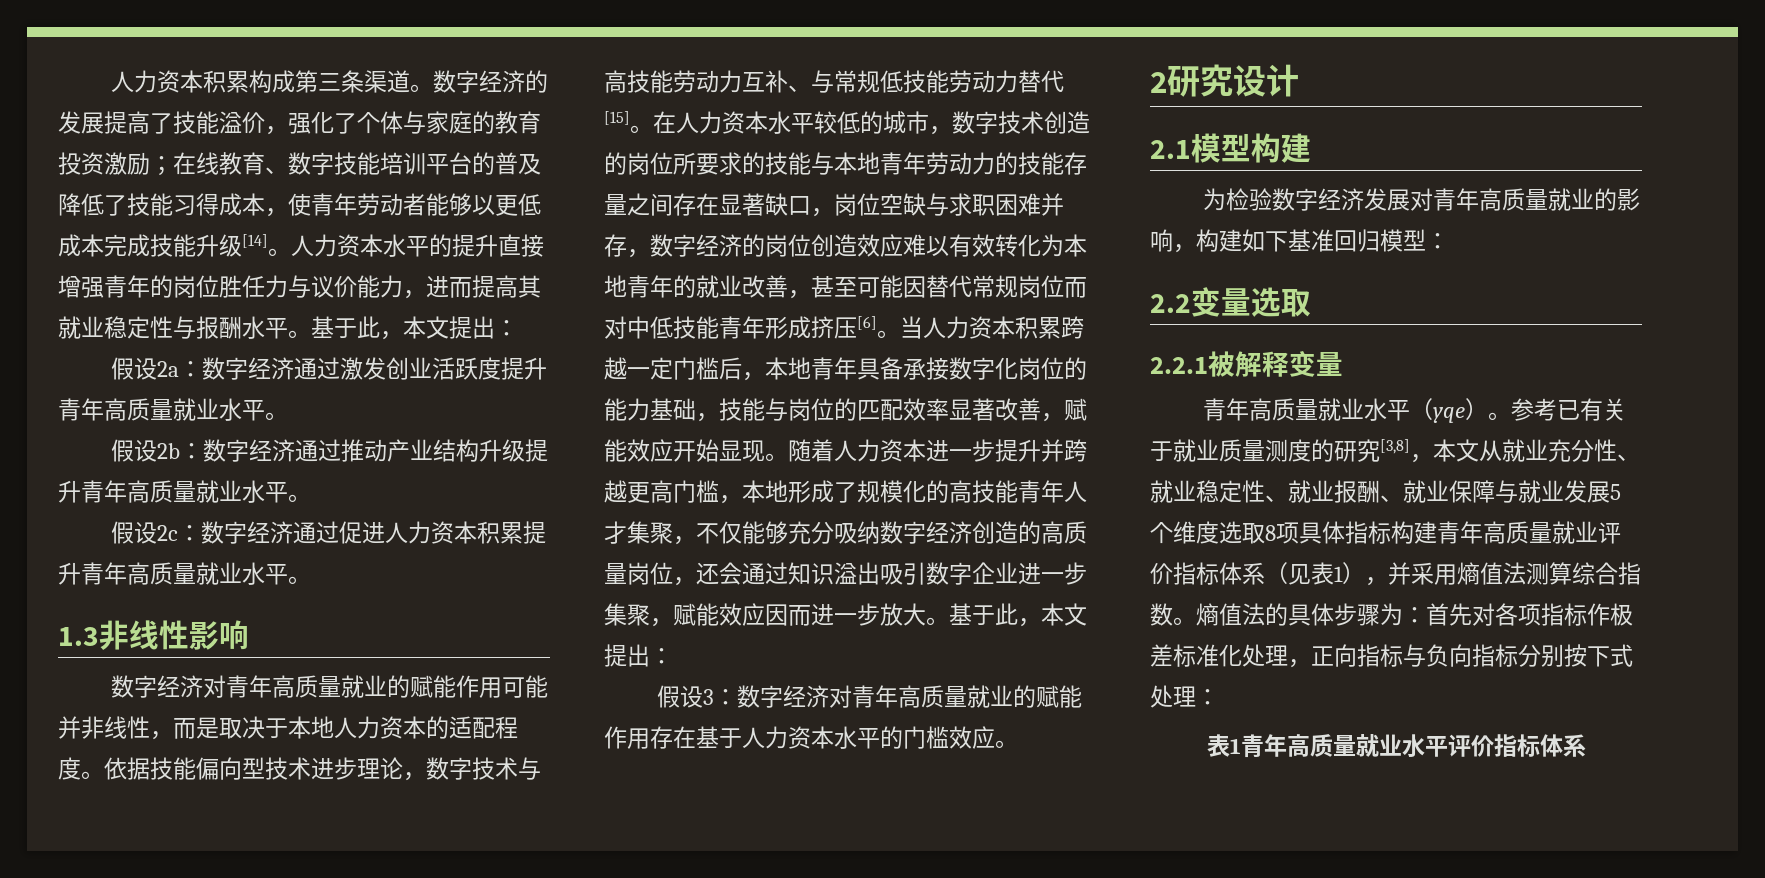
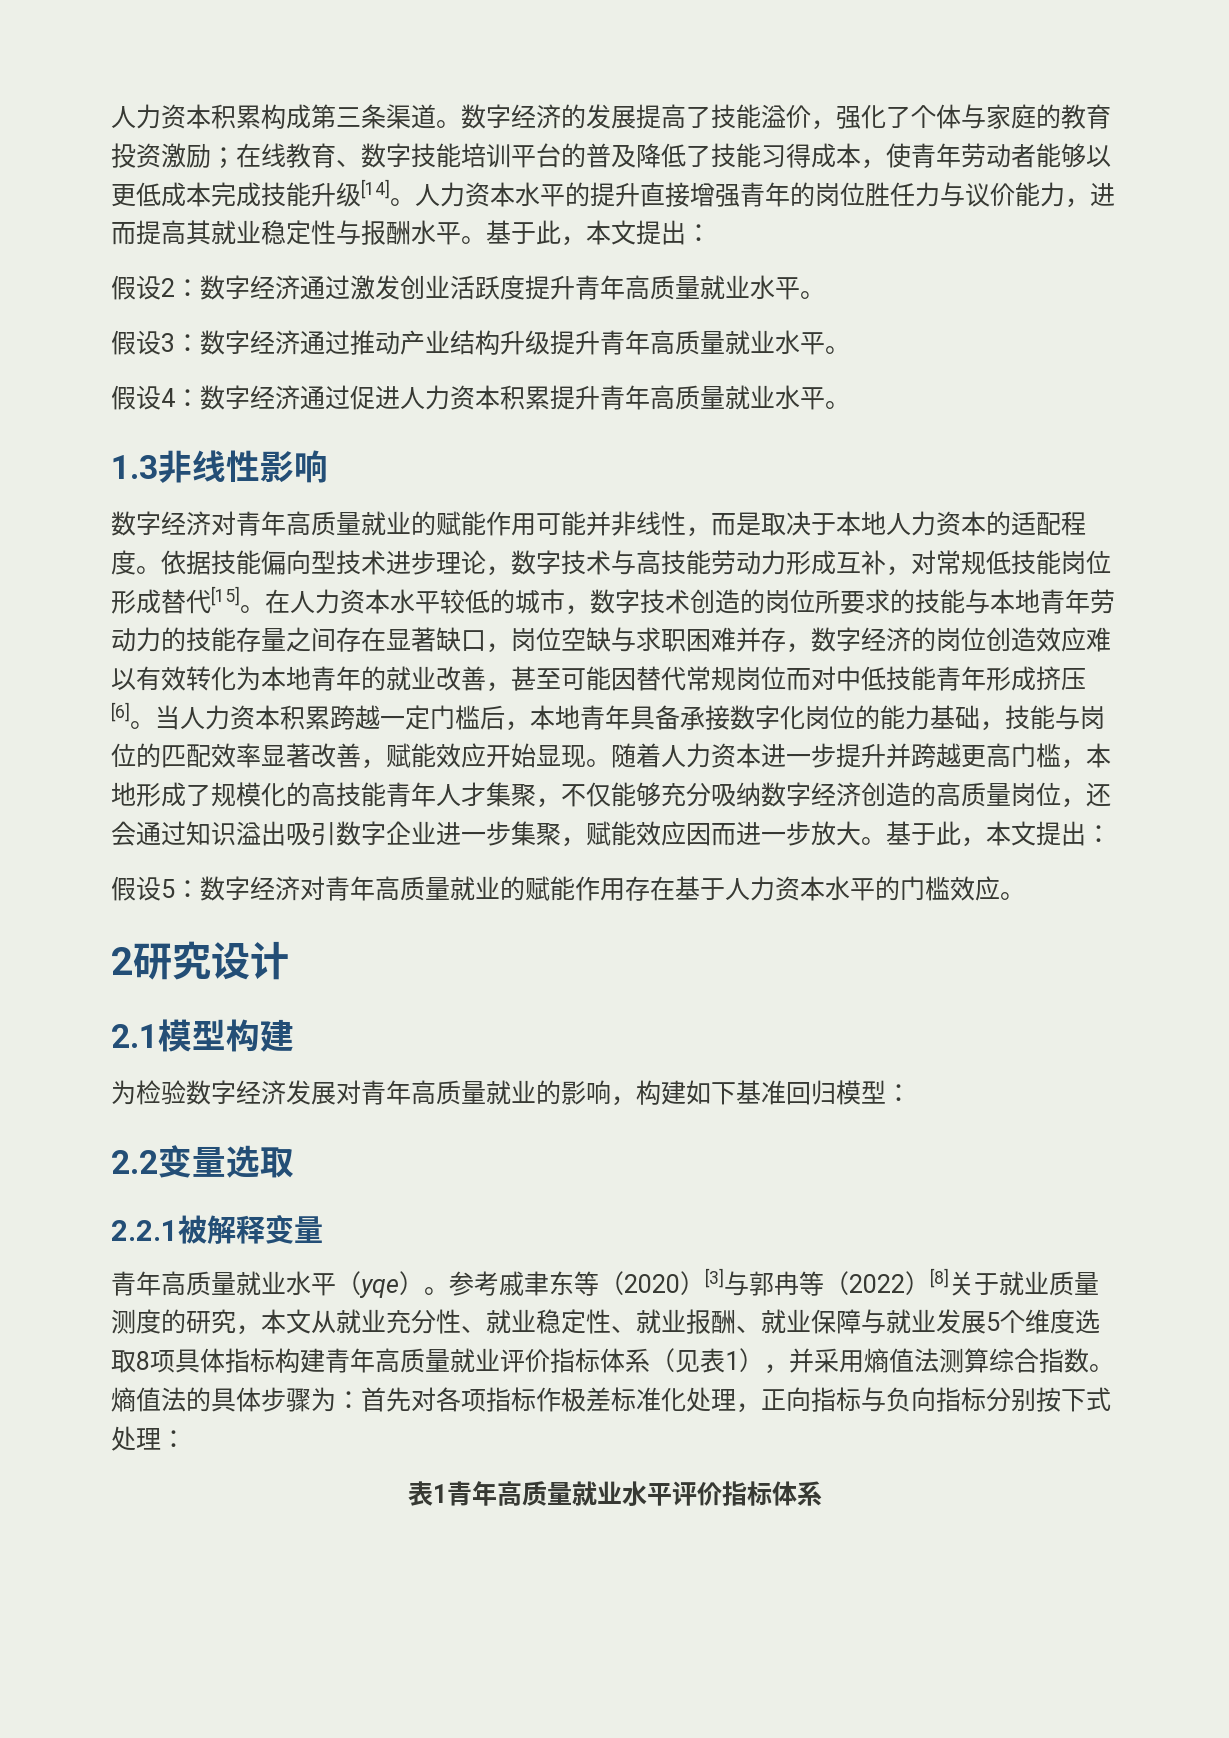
- 假设2a：数字经济通过激发创业活跃度提升青年高质量就业水平。
+ 假设2：数字经济通过激发创业活跃度提升青年高质量就业水平。
- 假设2b：数字经济通过推动产业结构升级提升青年高质量就业水平。
+ 假设3：数字经济通过推动产业结构升级提升青年高质量就业水平。
- 假设2c：数字经济通过促进人力资本积累提升青年高质量就业水平。
+ 假设4：数字经济通过促进人力资本积累提升青年高质量就业水平。
- 依据技能偏向型技术进步理论，数字技术与高技能劳动力互补、与常规低技能劳动力替代[15]。
+ 依据技能偏向型技术进步理论，数字技术与高技能劳动力形成互补，对常规低技能岗位形成替代[15]。
- 假设3：数字经济对青年高质量就业的赋能作用存在基于人力资本水平的门槛效应。
+ 假设5：数字经济对青年高质量就业的赋能作用存在基于人力资本水平的门槛效应。
- 参考已有关于就业质量测度的研究[3,8]，本文从就业充分性、就业稳定性、就业报酬、就业保障与就业发展5个维度选取8项具体指标构建青年高质量就业评价指标体系（见表1），并采用熵值法测算综合指数。
+ 参考戚聿东等（2020）[3]与郭冉等（2022）[8]关于就业质量测度的研究，本文从就业充分性、就业稳定性、就业报酬、就业保障与就业发展5个维度选取8项具体指标构建青年高质量就业评价指标体系（见表1），并采用熵值法测算综合指数。

